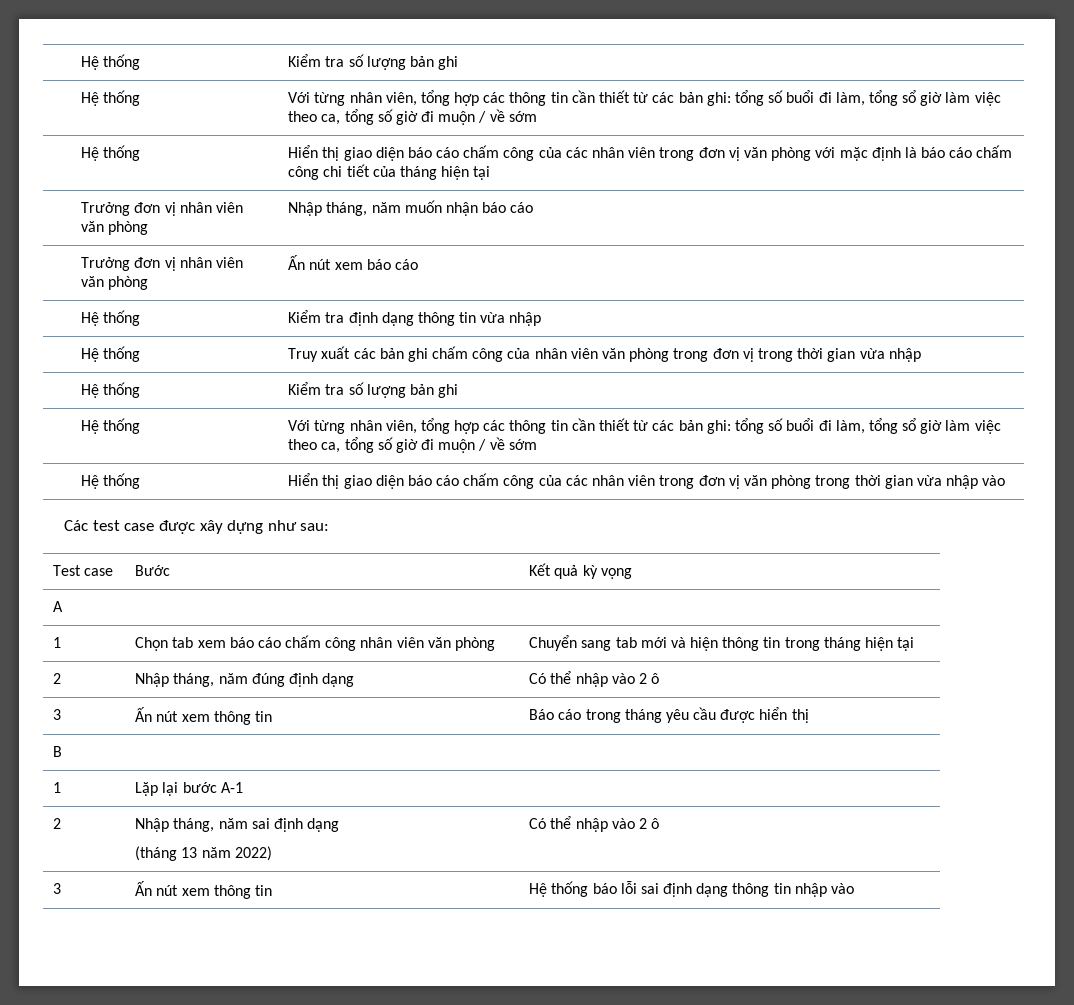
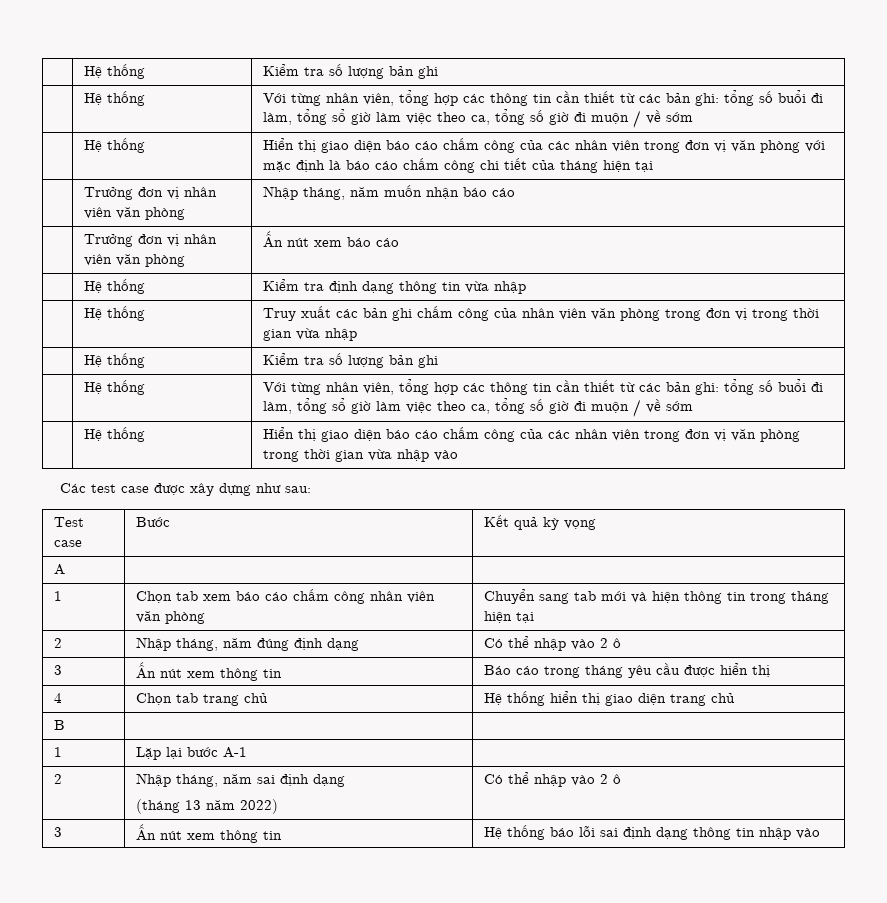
+ 4 | Chọn tab trang chủ | Hệ thống hiển thị giao diện trang chủ

